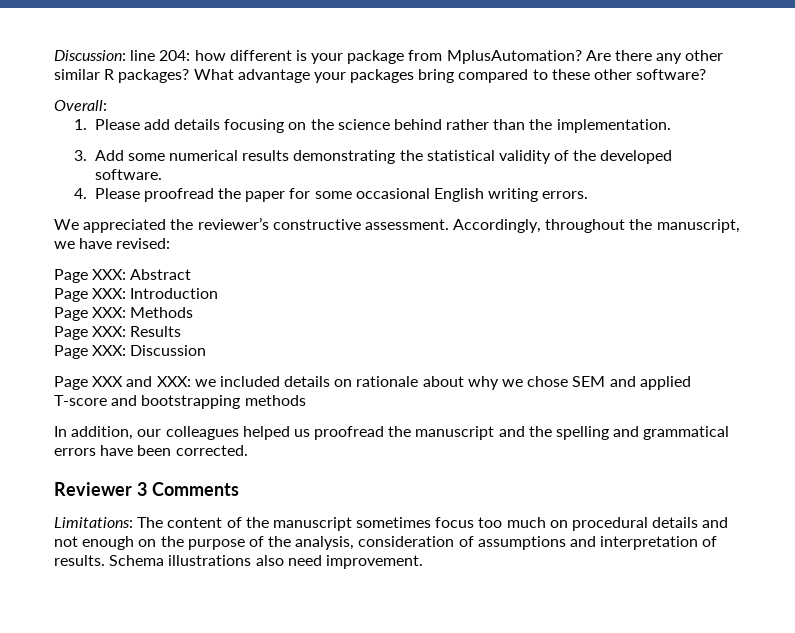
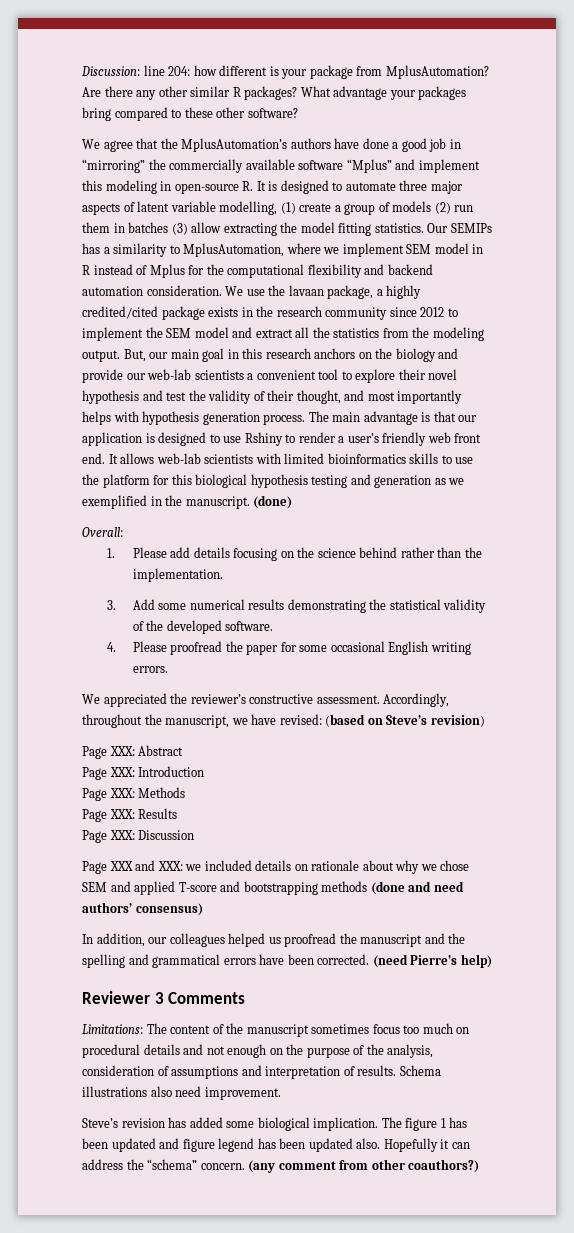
+ We agree that the MplusAutomation’s authors have done a good job in “mirroring” the commercially available software “Mplus” and implement this modeling in open-source R. It is designed to automate three major aspects of latent variable modelling, (1) create a group of models (2) run them in batches (3) allow extracting the model fitting statistics. Our SEMIPs has a similarity to MplusAutomation, where we implement SEM model in R instead of Mplus for the computational flexibility and backend automation consideration. We use the lavaan package, a highly credited/cited package exists in the research community since 2012 to implement the SEM model and extract all the statistics from the modeling output. But, our main goal in this research anchors on the biology and provide our web-lab scientists a convenient tool to explore their novel hypothesis and test the validity of their thought, and most importantly helps with hypothesis generation process. The main advantage is that our application is designed to use Rshiny to render a user’s friendly web front end. It allows web-lab scientists with limited bioinformatics skills to use the platform for this biological hypothesis testing and generation as we exemplified in the manuscript. (done)
- Accordingly, throughout the manuscript, we have revised:
+ Accordingly, throughout the manuscript, we have revised: (based on Steve’s revision)
- Page XXX and XXX: we included details on rationale about why we chose SEM and applied T-score and bootstrapping methods
+ Page XXX and XXX: we included details on rationale about why we chose SEM and applied T-score and bootstrapping methods (done and need authors’ consensus)
+ (need Pierre’s help)
+ Steve’s revision has added some biological implication. The figure 1 has been updated and figure legend has been updated also. Hopefully it can address the “schema” concern. (any comment from other coauthors?)

